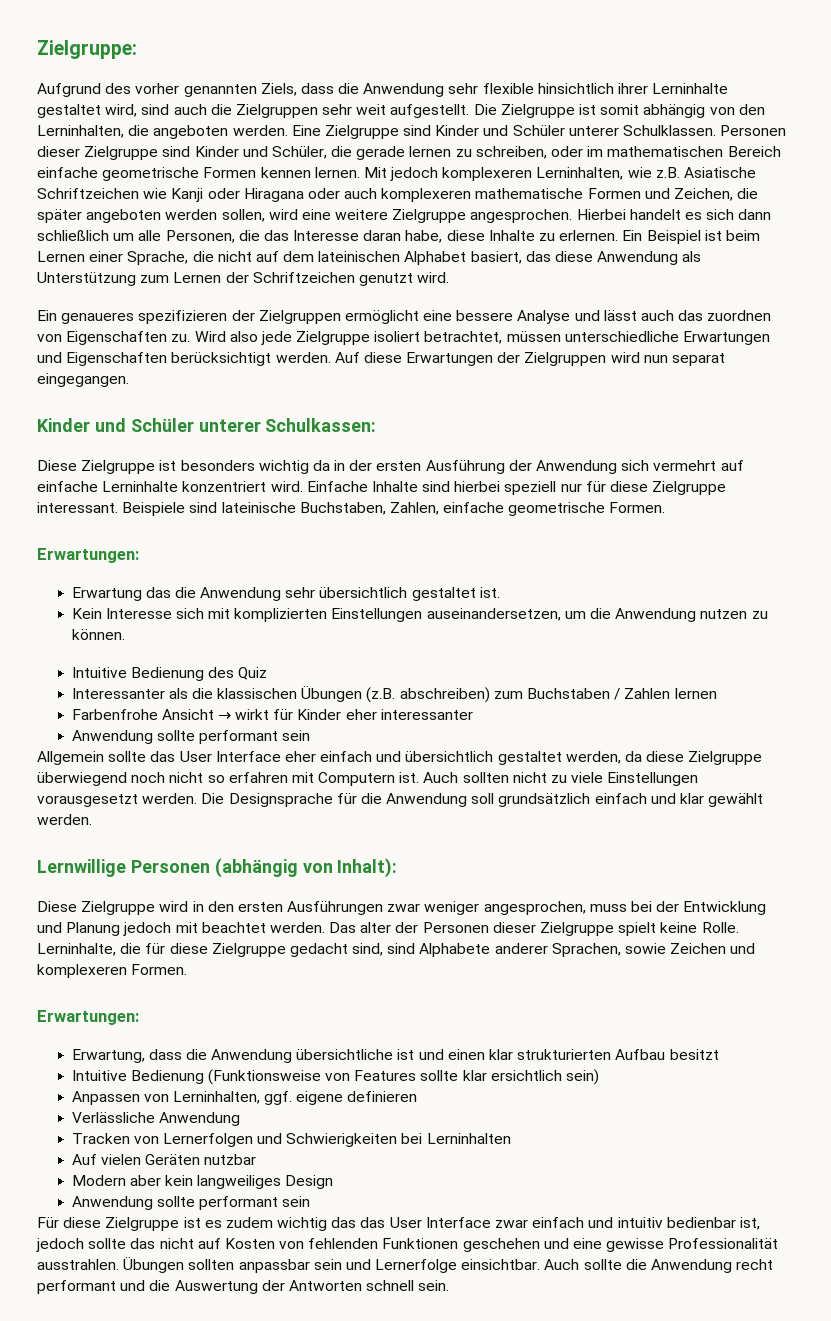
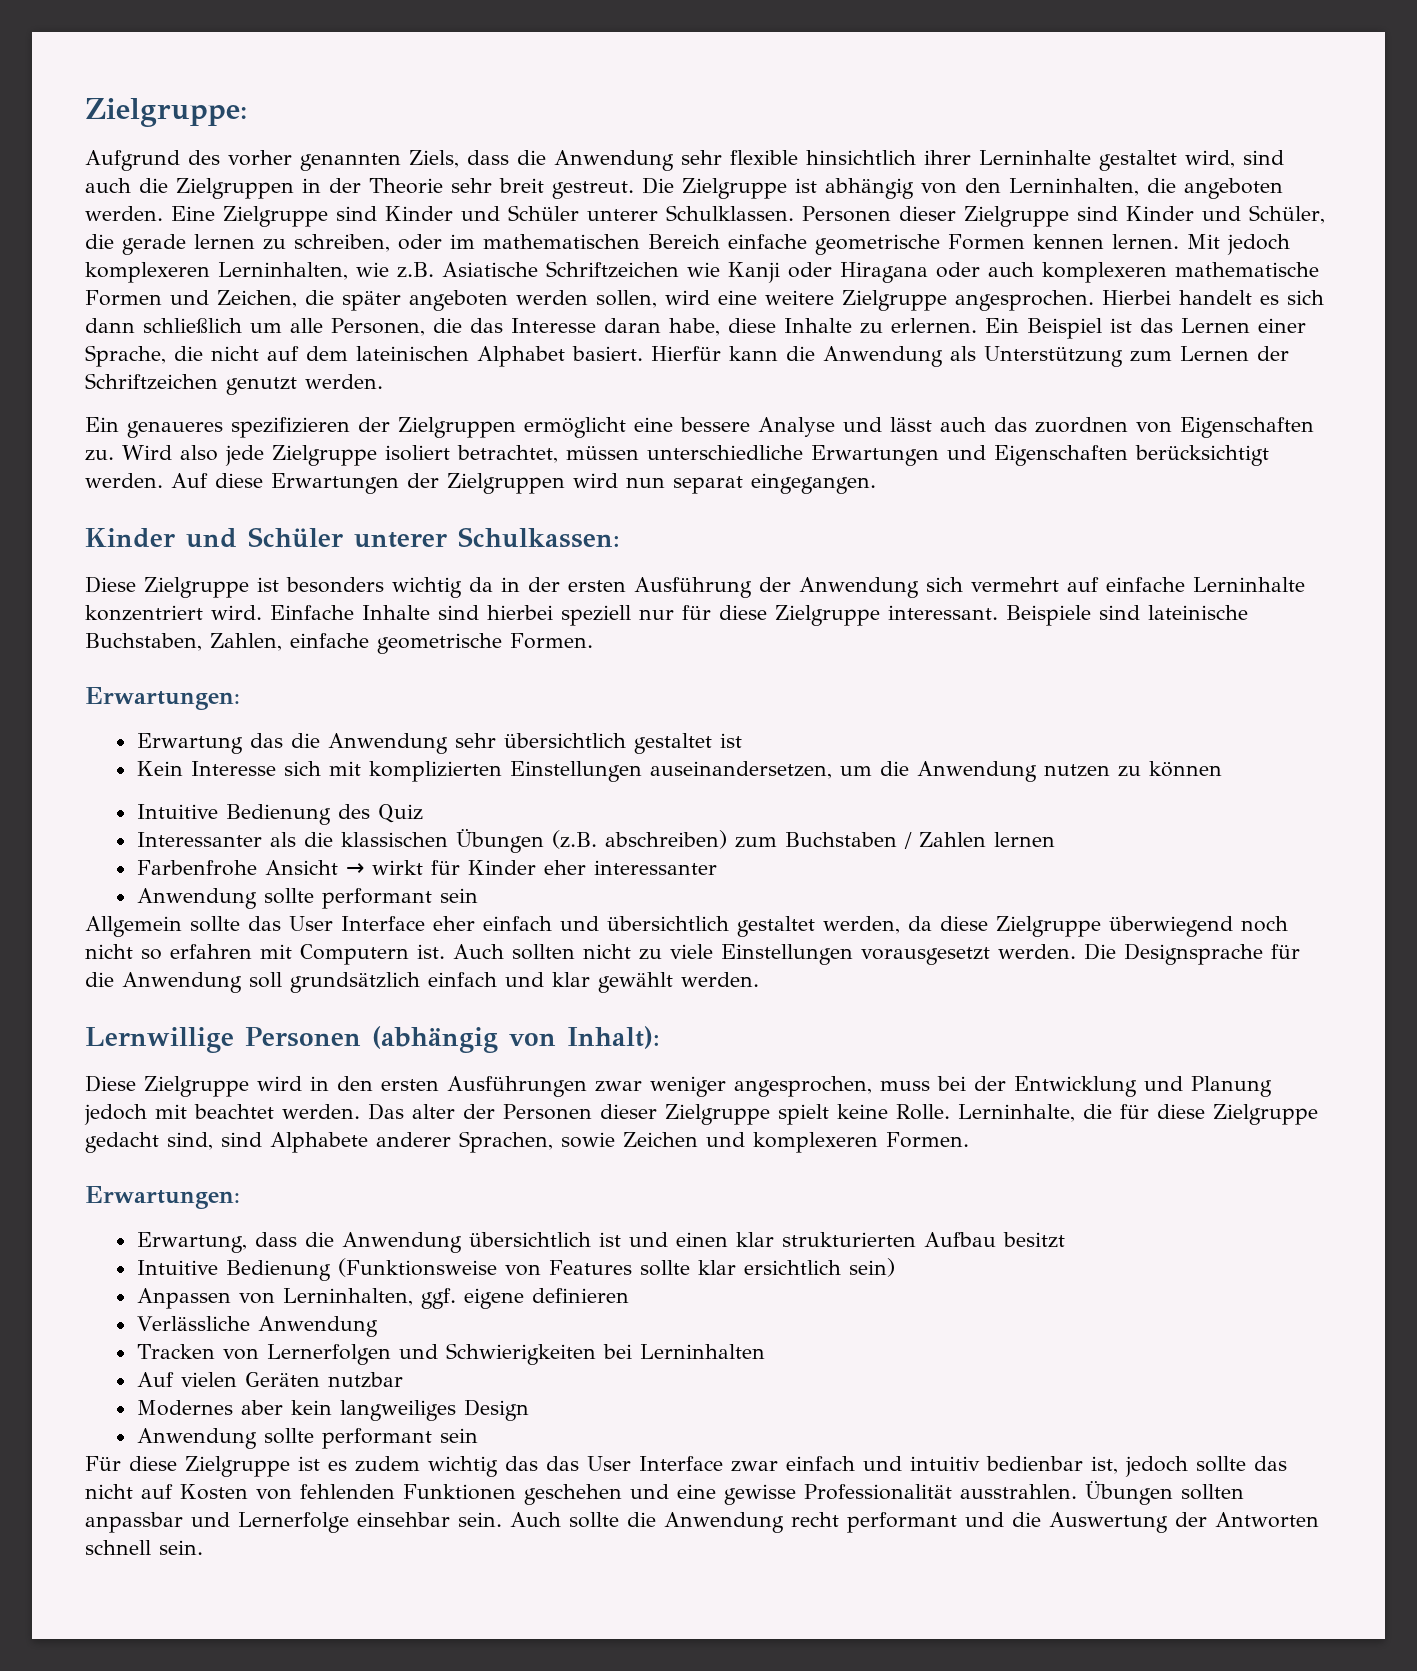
- Aufgrund des vorher genannten Ziels, dass die Anwendung sehr flexible hinsichtlich ihrer Lerninhalte gestaltet wird, sind auch die Zielgruppen sehr weit aufgestellt.
+ Aufgrund des vorher genannten Ziels, dass die Anwendung sehr flexible hinsichtlich ihrer Lerninhalte gestaltet wird, sind auch die Zielgruppen in der Theorie sehr breit gestreut.
- Die Zielgruppe ist somit abhängig von den Lerninhalten, die angeboten werden.
+ Die Zielgruppe ist abhängig von den Lerninhalten, die angeboten werden.
- Ein Beispiel ist beim Lernen einer Sprache, die nicht auf dem lateinischen Alphabet basiert, das diese Anwendung als Unterstützung zum Lernen der Schriftzeichen genutzt wird.
+ Ein Beispiel ist das Lernen einer Sprache, die nicht auf dem lateinischen Alphabet basiert. Hierfür kann die Anwendung als Unterstützung zum Lernen der Schriftzeichen genutzt werden.
- Erwartung das die Anwendung sehr übersichtlich gestaltet ist.
+ Erwartung das die Anwendung sehr übersichtlich gestaltet ist
- Kein Interesse sich mit komplizierten Einstellungen auseinandersetzen, um die Anwendung nutzen zu können.
+ Kein Interesse sich mit komplizierten Einstellungen auseinandersetzen, um die Anwendung nutzen zu können
- Erwartung, dass die Anwendung übersichtliche ist und einen klar strukturierten Aufbau besitzt
+ Erwartung, dass die Anwendung übersichtlich ist und einen klar strukturierten Aufbau besitzt
- Modern aber kein langweiliges Design
+ Modernes aber kein langweiliges Design
- Übungen sollten anpassbar sein und Lernerfolge einsichtbar.
+ Übungen sollten anpassbar und Lernerfolge einsehbar sein.

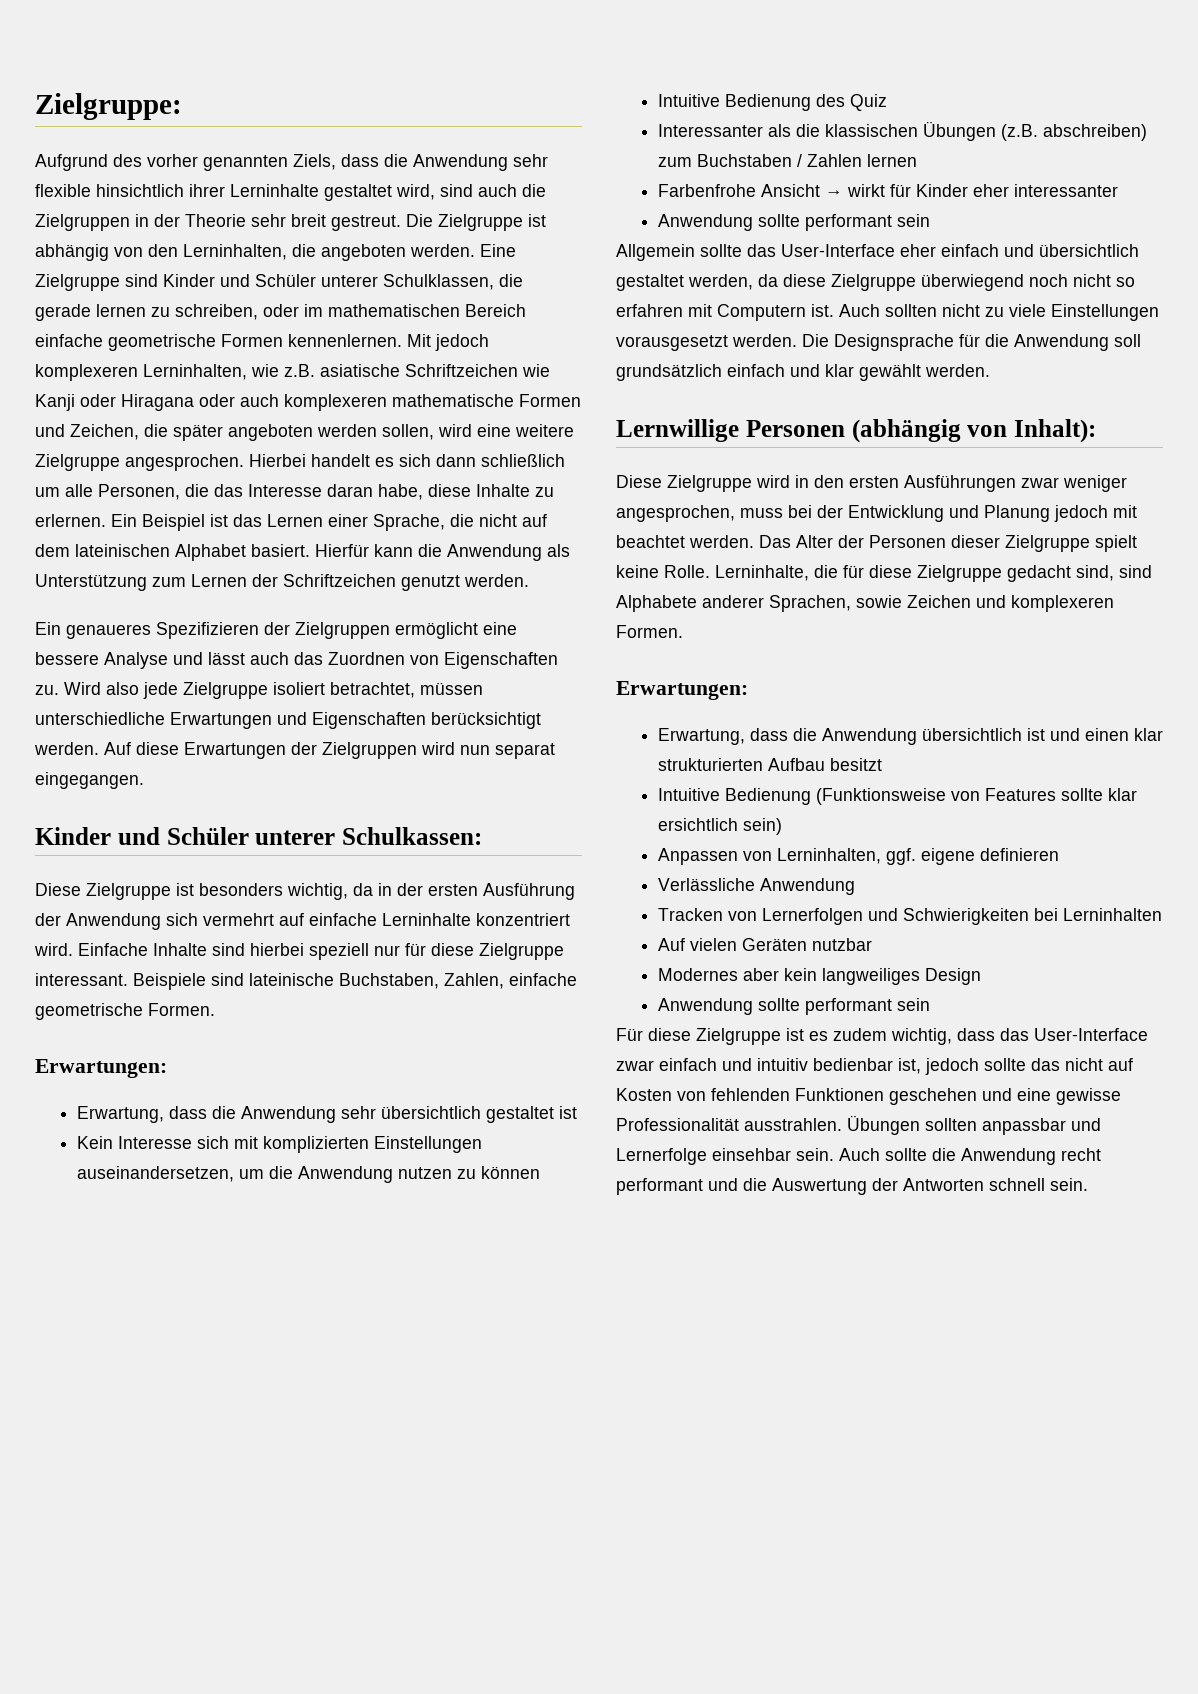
- Eine Zielgruppe sind Kinder und Schüler unterer Schulklassen. Personen dieser Zielgruppe sind Kinder und Schüler, die gerade lernen zu schreiben, oder im mathematischen Bereich einfache geometrische Formen kennen lernen.
+ Eine Zielgruppe sind Kinder und Schüler unterer Schulklassen, die gerade lernen zu schreiben, oder im mathematischen Bereich einfache geometrische Formen kennenlernen.
- Mit jedoch komplexeren Lerninhalten, wie z.B. Asiatische Schriftzeichen wie Kanji oder Hiragana oder auch komplexeren mathematische Formen und Zeichen, die später angeboten werden sollen, wird eine weitere Zielgruppe angesprochen.
+ Mit jedoch komplexeren Lerninhalten, wie z.B. asiatische Schriftzeichen wie Kanji oder Hiragana oder auch komplexeren mathematische Formen und Zeichen, die später angeboten werden sollen, wird eine weitere Zielgruppe angesprochen.
- Ein genaueres spezifizieren der Zielgruppen ermöglicht eine bessere Analyse und lässt auch das zuordnen von Eigenschaften zu.
+ Ein genaueres Spezifizieren der Zielgruppen ermöglicht eine bessere Analyse und lässt auch das Zuordnen von Eigenschaften zu.
- Diese Zielgruppe ist besonders wichtig da in der ersten Ausführung der Anwendung sich vermehrt auf einfache Lerninhalte konzentriert wird.
+ Diese Zielgruppe ist besonders wichtig, da in der ersten Ausführung der Anwendung sich vermehrt auf einfache Lerninhalte konzentriert wird.
- Erwartung das die Anwendung sehr übersichtlich gestaltet ist
+ Erwartung, dass die Anwendung sehr übersichtlich gestaltet ist
- Allgemein sollte das User Interface eher einfach und übersichtlich gestaltet werden, da diese Zielgruppe überwiegend noch nicht so erfahren mit Computern ist.
+ Allgemein sollte das User-Interface eher einfach und übersichtlich gestaltet werden, da diese Zielgruppe überwiegend noch nicht so erfahren mit Computern ist.
- Das alter der Personen dieser Zielgruppe spielt keine Rolle.
+ Das Alter der Personen dieser Zielgruppe spielt keine Rolle.
- Für diese Zielgruppe ist es zudem wichtig das das User Interface zwar einfach und intuitiv bedienbar ist, jedoch sollte das nicht auf Kosten von fehlenden Funktionen geschehen und eine gewisse Professionalität ausstrahlen.
+ Für diese Zielgruppe ist es zudem wichtig, dass das User-Interface zwar einfach und intuitiv bedienbar ist, jedoch sollte das nicht auf Kosten von fehlenden Funktionen geschehen und eine gewisse Professionalität ausstrahlen.

